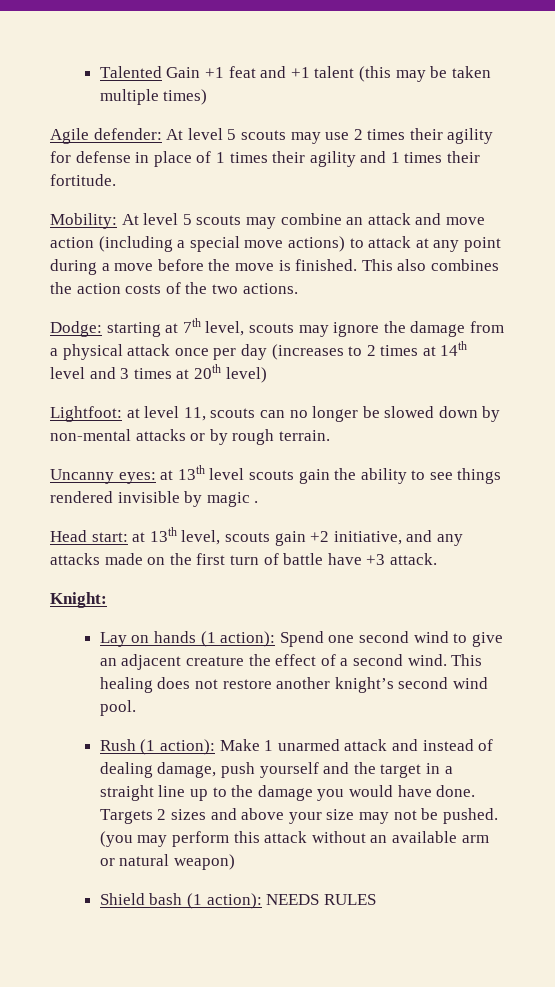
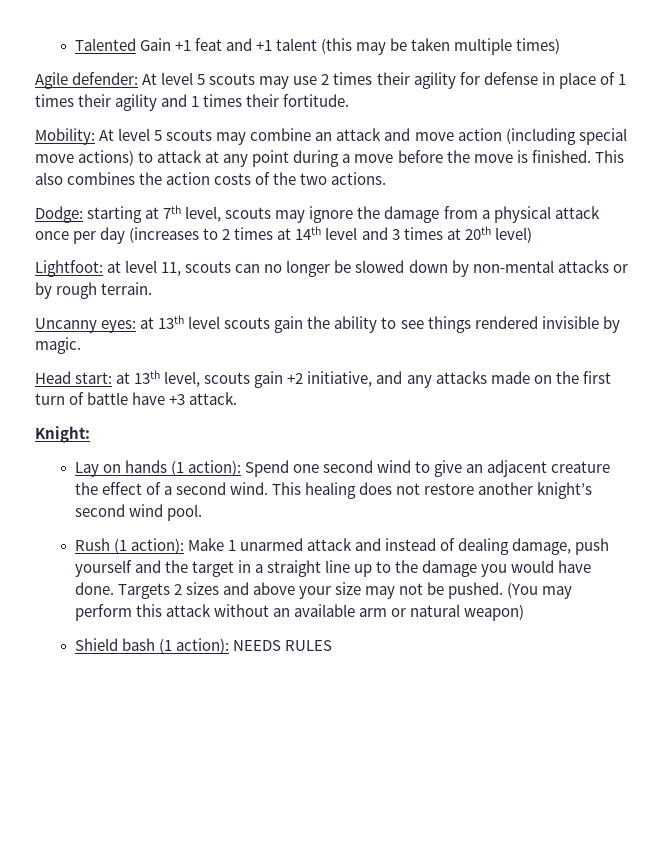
- Mobility: At level 5 scouts may combine an attack and move action (including a special move actions) to attack at any point during a move before the move is finished.
+ Mobility: At level 5 scouts may combine an attack and move action (including special move actions) to attack at any point during a move before the move is finished.
- Uncanny eyes: at 13th level scouts gain the ability to see things rendered invisible by magic .
+ Uncanny eyes: at 13th level scouts gain the ability to see things rendered invisible by magic.
- (you may perform this attack without an available arm or natural weapon)
+ (You may perform this attack without an available arm or natural weapon)

